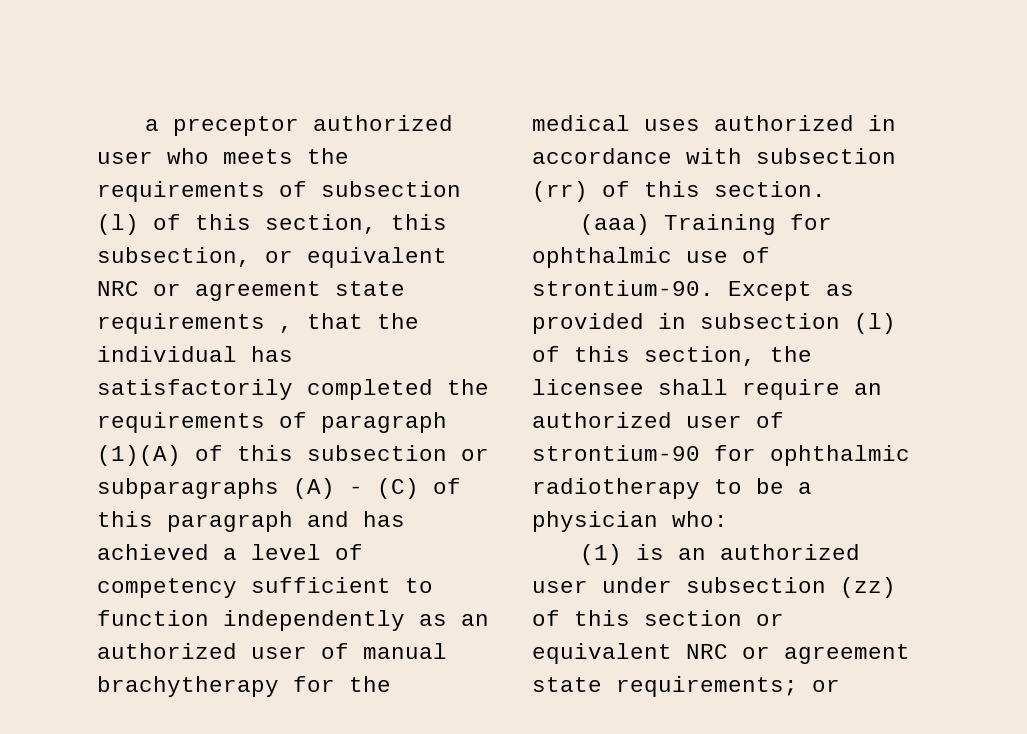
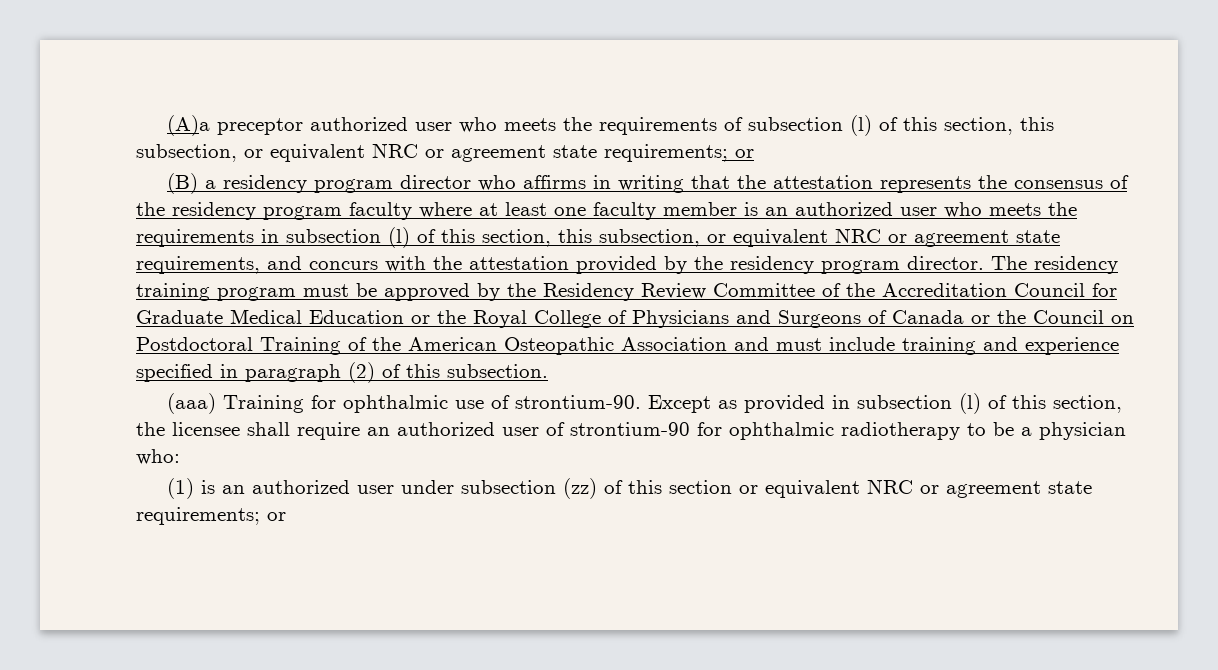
- a preceptor authorized user who meets the requirements of subsection (l) of this section, this subsection, or equivalent NRC or agreement state requirements , that the individual has satisfactorily completed the requirements of paragraph (1)(A) of this subsection or subparagraphs (A) - (C) of this paragraph and has achieved a level of competency sufficient to function independently as an authorized user of manual brachytherapy for the medical uses authorized in accordance with subsection (rr) of this section.
+ (A)a preceptor authorized user who meets the requirements of subsection (l) of this section, this subsection, or equivalent NRC or agreement state requirements; or
+ (B) a residency program director who affirms in writing that the attestation represents the consensus of the residency program faculty where at least one faculty member is an authorized user who meets the requirements in subsection (l) of this section, this subsection, or equivalent NRC or agreement state requirements, and concurs with the attestation provided by the residency program director. The residency training program must be approved by the Residency Review Committee of the Accreditation Council for Graduate Medical Education or the Royal College of Physicians and Surgeons of Canada or the Council on Postdoctoral Training of the American Osteopathic Association and must include training and experience specified in paragraph (2) of this subsection.

